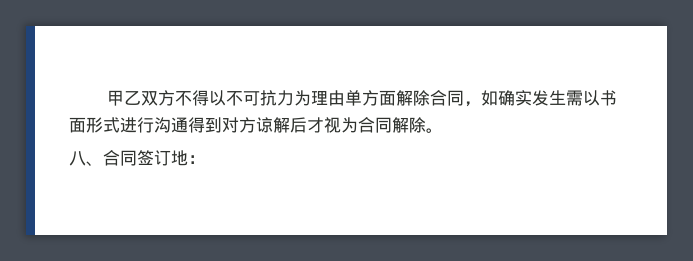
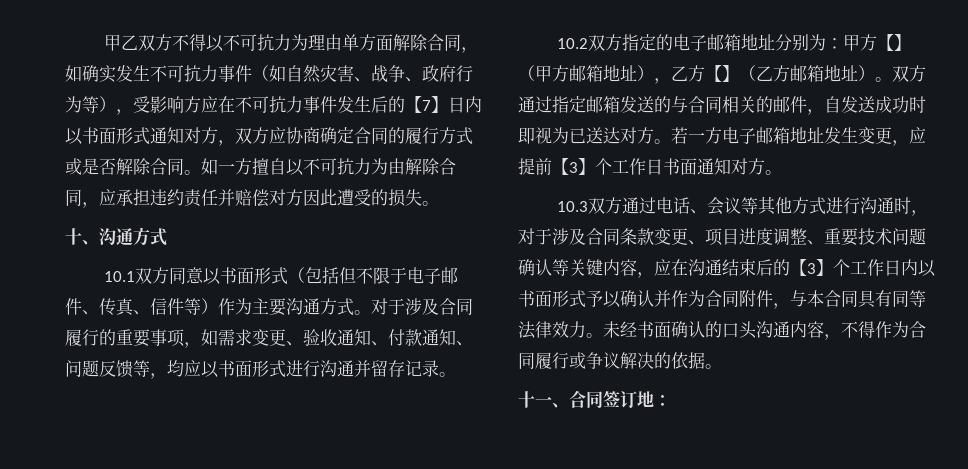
- 甲乙双方不得以不可抗力为理由单方面解除合同，如确实发生需以书面形式进行沟通得到对方谅解后才视为合同解除。
- 八、合同签订地：
+ 甲乙双方不得以不可抗力为理由单方面解除合同，如确实发生不可抗力事件（如自然灾害、战争、政府行为等），受影响方应在不可抗力事件发生后的【7】日内以书面形式通知对方，双方应协商确定合同的履行方式或是否解除合同。如一方擅自以不可抗力为由解除合同，应承担违约责任并赔偿对方因此遭受的损失。
+ 十、沟通方式
+ 10.1双方同意以书面形式（包括但不限于电子邮件、传真、信件等）作为主要沟通方式。对于涉及合同履行的重要事项，如需求变更、验收通知、付款通知、问题反馈等，均应以书面形式进行沟通并留存记录。
+ 10.2双方指定的电子邮箱地址分别为：甲方【】（甲方邮箱地址），乙方【】（乙方邮箱地址）。双方通过指定邮箱发送的与合同相关的邮件，自发送成功时即视为已送达对方。若一方电子邮箱地址发生变更，应提前【3】个工作日书面通知对方。
+ 10.3双方通过电话、会议等其他方式进行沟通时，对于涉及合同条款变更、项目进度调整、重要技术问题确认等关键内容，应在沟通结束后的【3】个工作日内以书面形式予以确认并作为合同附件，与本合同具有同等法律效力。未经书面确认的口头沟通内容，不得作为合同履行或争议解决的依据。
+ 十一、合同签订地：

